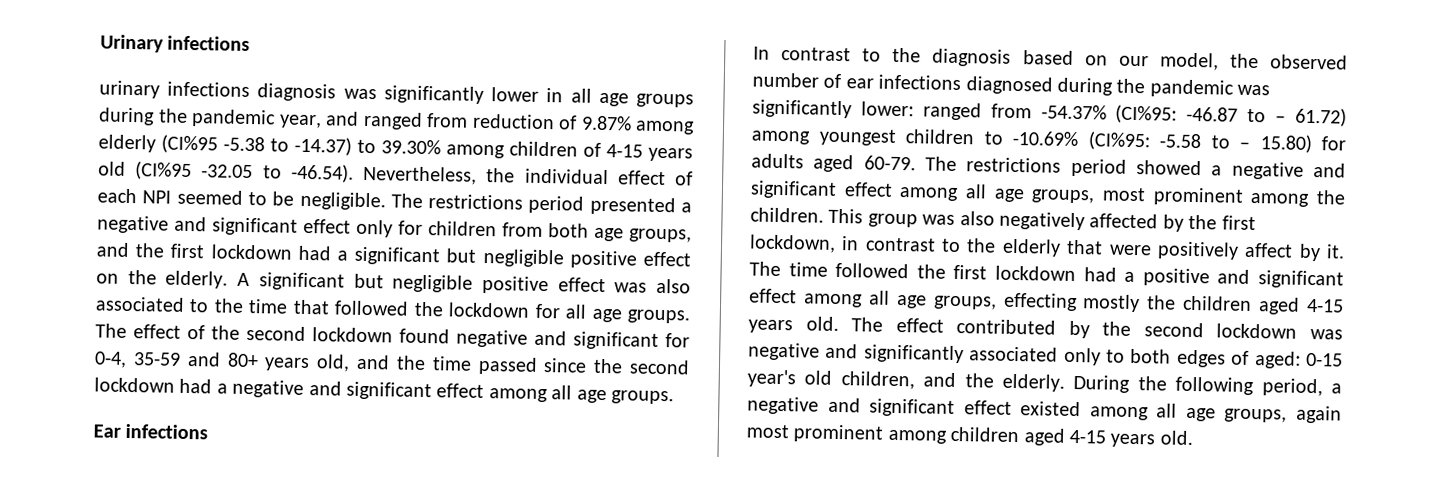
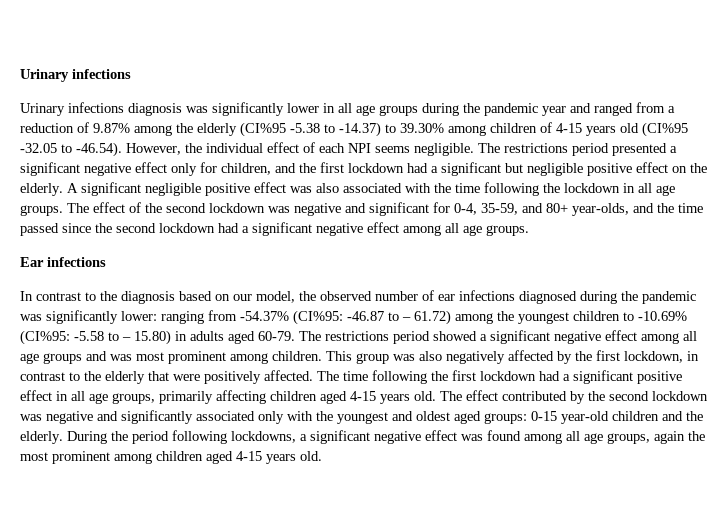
- urinary infections diagnosis was significantly lower in all age groups during the pandemic year, and ranged from reduction of 9.87% among elderly (CI%95 -5.38 to -14.37) to 39.30% among children of 4-15 years old (CI%95 -32.05 to -46.54). Nevertheless, the individual effect of each NPI seemed to be negligible.
+ Urinary infections diagnosis was significantly lower in all age groups during the pandemic year and ranged from a reduction of 9.87% among the elderly (CI%95 -5.38 to -14.37) to 39.30% among children of 4-15 years old (CI%95 -32.05 to -46.54). However, the individual effect of each NPI seems negligible.
- The restrictions period presented a negative and significant effect only for children from both age groups, and the first lockdown had a significant but negligible positive effect on the elderly.
+ The restrictions period presented a significant negative effect only for children, and the first lockdown had a significant but negligible positive effect on the elderly.
- A significant but negligible positive effect was also associated to the time that followed the lockdown for all age groups.
+ A significant negligible positive effect was also associated with the time following the lockdown in all age groups.
- The effect of the second lockdown found negative and significant for 0-4, 35-59 and 80+ years old, and the time passed since the second lockdown had a negative and significant effect among all age groups.
+ The effect of the second lockdown was negative and significant for 0-4, 35-59, and 80+ year-olds, and the time passed since the second lockdown had a significant negative effect among all age groups.
- In contrast to the diagnosis based on our model, the observed number of ear infections diagnosed during the pandemic was significantly lower: ranged from -54.37% (CI%95: -46.87 to – 61.72) among youngest children to -10.69% (CI%95: -5.58 to – 15.80) for adults aged 60-79.
+ In contrast to the diagnosis based on our model, the observed number of ear infections diagnosed during the pandemic was significantly lower: ranging from -54.37% (CI%95: -46.87 to – 61.72) among the youngest children to -10.69% (CI%95: -5.58 to – 15.80) in adults aged 60-79.
- The restrictions period showed a negative and significant effect among all age groups, most prominent among the children.
+ The restrictions period showed a significant negative effect among all age groups and was most prominent among children.
- This group was also negatively affected by the first lockdown, in contrast to the elderly that were positively affect by it.
+ This group was also negatively affected by the first lockdown, in contrast to the elderly that were positively affected.
- The time followed the first lockdown had a positive and significant effect among all age groups, effecting mostly the children aged 4-15 years old.
+ The time following the first lockdown had a significant positive effect in all age groups, primarily affecting children aged 4-15 years old.
- The effect contributed by the second lockdown was negative and significantly associated only to both edges of aged: 0-15 year's old children, and the elderly.
+ The effect contributed by the second lockdown was negative and significantly associated only with the youngest and oldest aged groups: 0-15 year-old children and the elderly.
- During the following period, a negative and significant effect existed among all age groups, again most prominent among children aged 4-15 years old.
+ During the period following lockdowns, a significant negative effect was found among all age groups, again the most prominent among children aged 4-15 years old.

